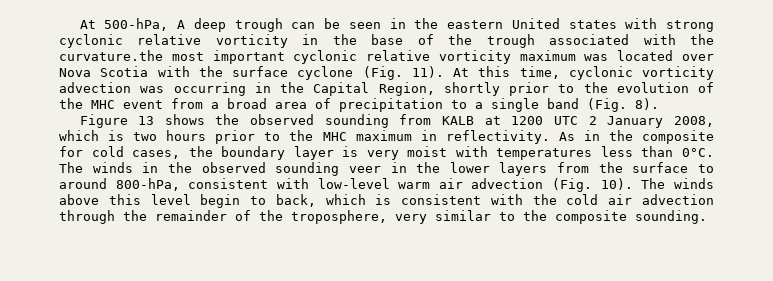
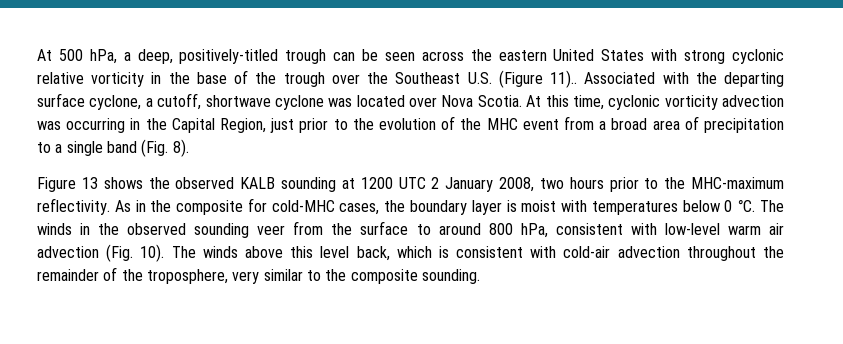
- At 500-hPa, A deep trough can be seen in the eastern United states with strong cyclonic relative vorticity in the base of the trough associated with the curvature.the most important cyclonic relative vorticity maximum was located over Nova Scotia with the surface cyclone (Fig. 11).
+ At 500 hPa, a deep, positively-titled trough can be seen across the eastern United States with strong cyclonic relative vorticity in the base of the trough over the Southeast U.S. (Figure 11).. Associated with the departing surface cyclone, a cutoff, shortwave cyclone was located over Nova Scotia.
- At this time, cyclonic vorticity advection was occurring in the Capital Region, shortly prior to the evolution of the MHC event from a broad area of precipitation to a single band (Fig. 8).
+ At this time, cyclonic vorticity advection was occurring in the Capital Region, just prior to the evolution of the MHC event from a broad area of precipitation to a single band (Fig. 8).
- Figure 13 shows the observed sounding from KALB at 1200 UTC 2 January 2008, which is two hours prior to the MHC maximum in reflectivity.
+ Figure 13 shows the observed KALB sounding at 1200 UTC 2 January 2008, two hours prior to the MHC-maximum reflectivity.
- As in the composite for cold cases, the boundary layer is very moist with temperatures less than 0°C.
+ As in the composite for cold-MHC cases, the boundary layer is moist with temperatures below 0 °C.
- The winds in the observed sounding veer in the lower layers from the surface to around 800-hPa, consistent with low-level warm air advection (Fig. 10).
+ The winds in the observed sounding veer from the surface to around 800 hPa, consistent with low-level warm air advection (Fig. 10).
- The winds above this level begin to back, which is consistent with the cold air advection through the remainder of the troposphere, very similar to the composite sounding.
+ The winds above this level back, which is consistent with cold-air advection throughout the remainder of the troposphere, very similar to the composite sounding.

